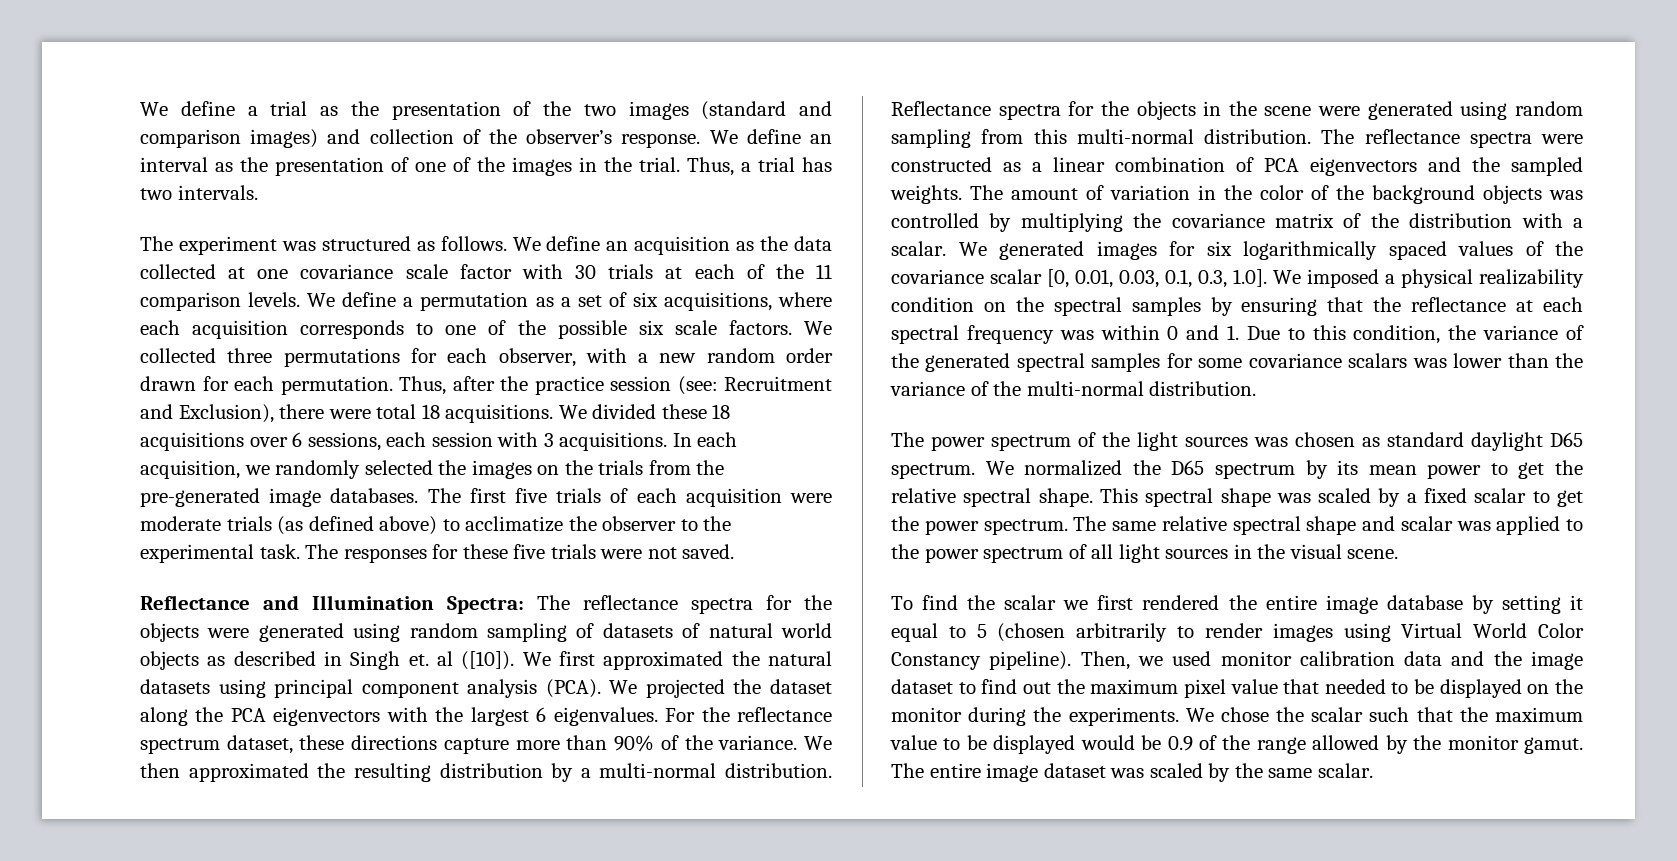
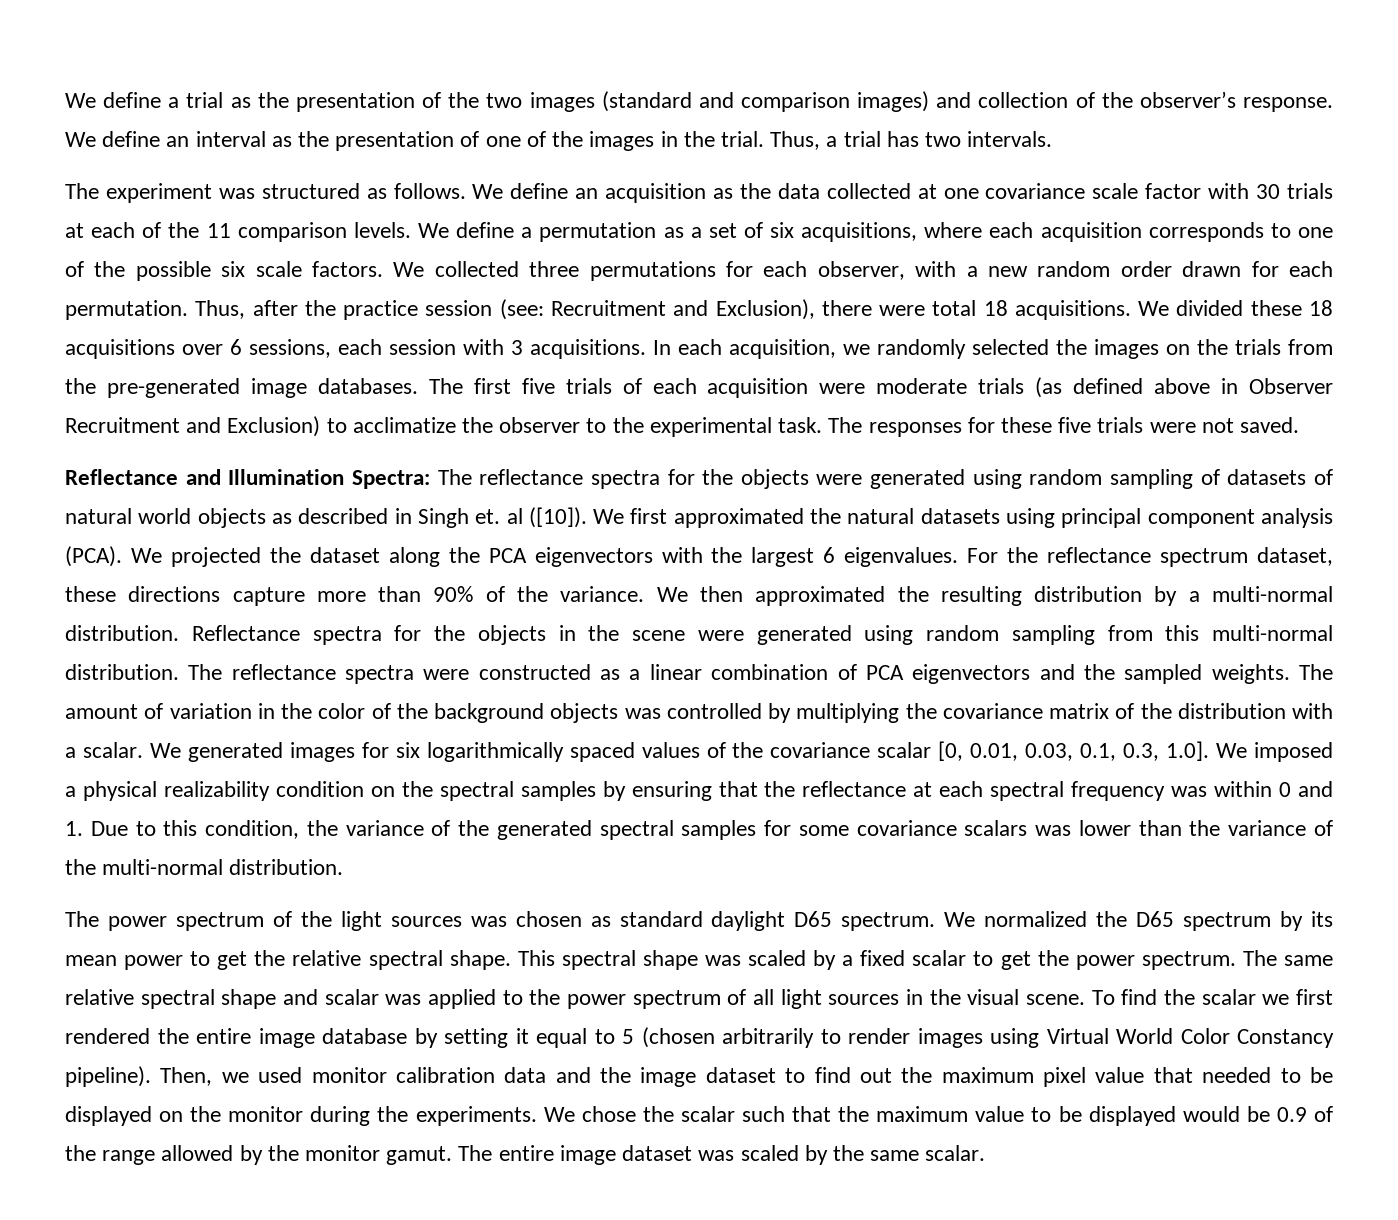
- The first five trials of each acquisition were moderate trials (as defined above) to acclimatize the observer to the experimental task.
+ The first five trials of each acquisition were moderate trials (as defined above in Observer Recruitment and Exclusion) to acclimatize the observer to the experimental task.
- The same relative spectral shape and scalar was applied to the power spectrum of all light sources in the visual scene.
- To find the scalar we first rendered the entire image database by setting it equal to 5 (chosen arbitrarily to render images using Virtual World Color Constancy pipeline).
+ The same relative spectral shape and scalar was applied to the power spectrum of all light sources in the visual scene. To find the scalar we first rendered the entire image database by setting it equal to 5 (chosen arbitrarily to render images using Virtual World Color Constancy pipeline).

